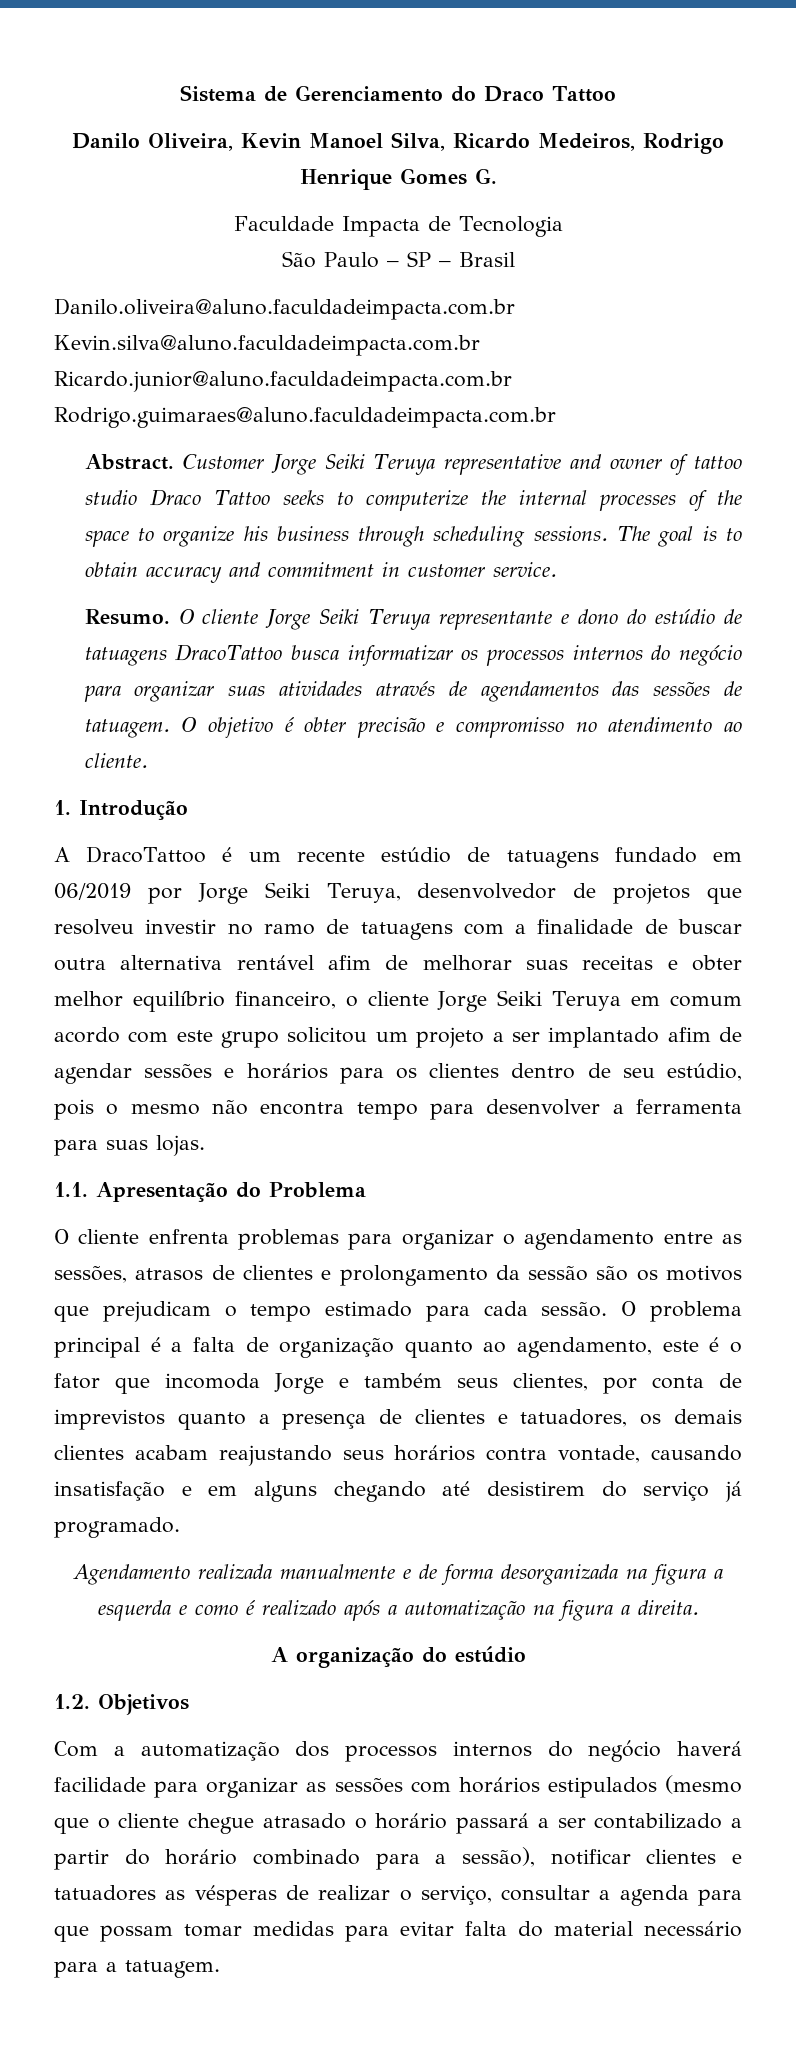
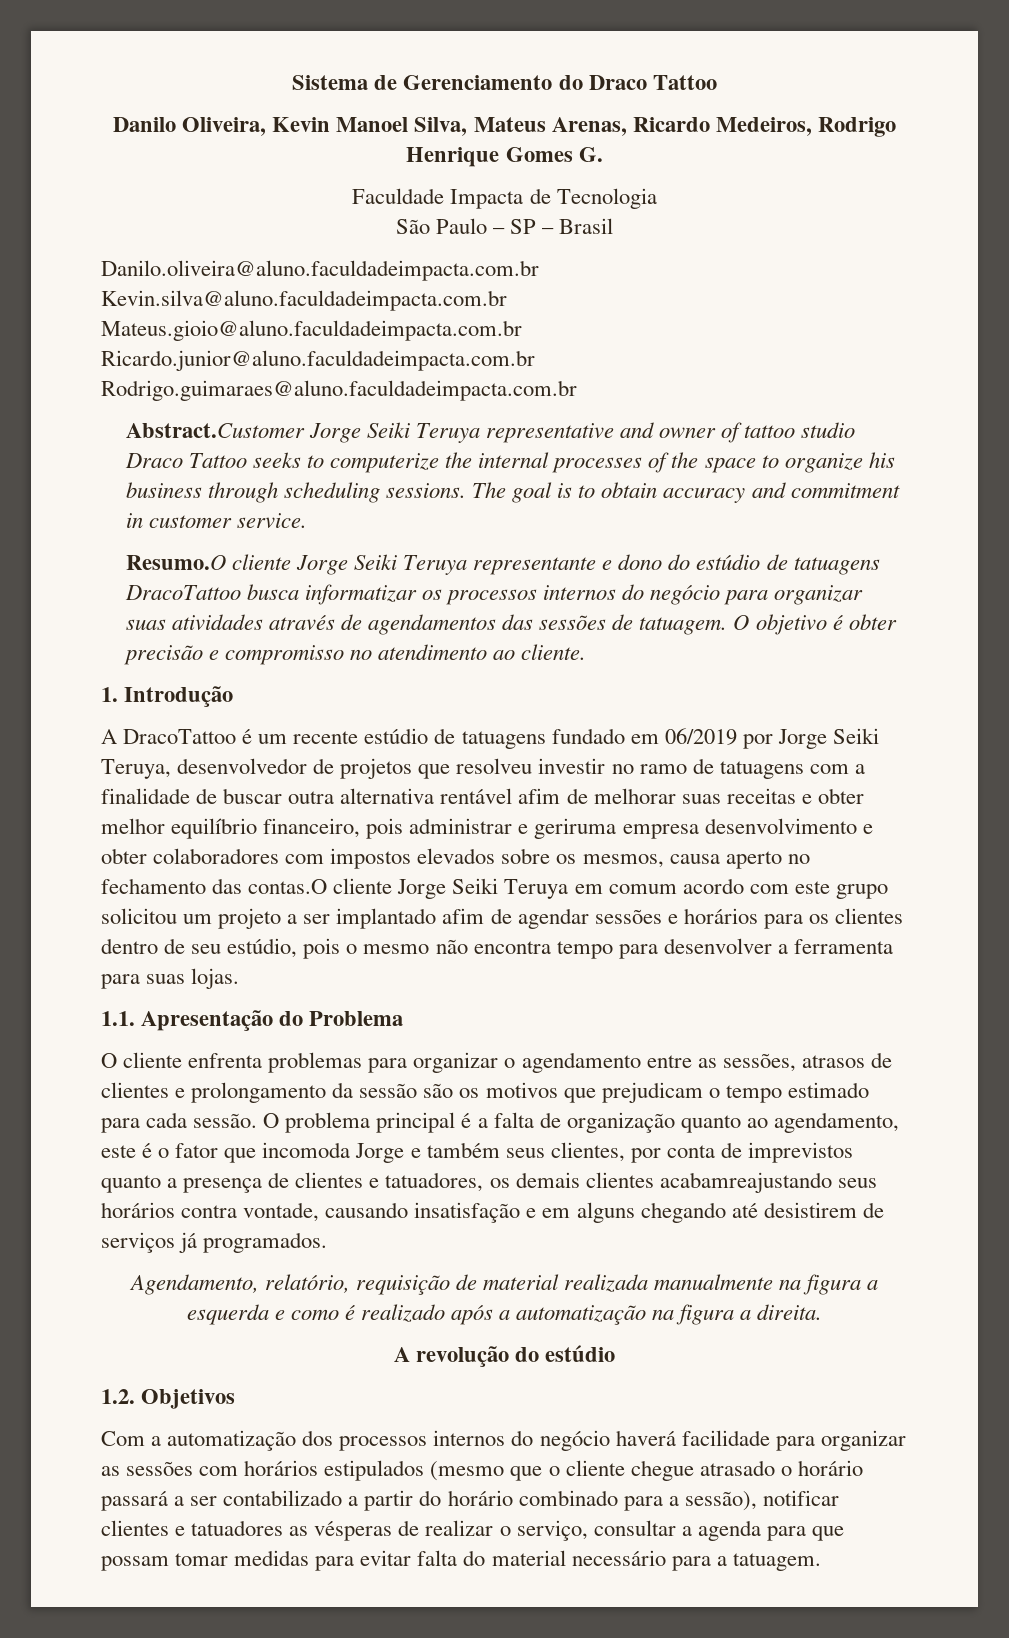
- Danilo Oliveira, Kevin Manoel Silva, Ricardo Medeiros, Rodrigo Henrique Gomes G.
+ Danilo Oliveira, Kevin Manoel Silva, Mateus Arenas, Ricardo Medeiros, Rodrigo Henrique Gomes G.
- Danilo.oliveira@aluno.faculdadeimpacta.com.br Kevin.silva@aluno.faculdadeimpacta.com.br Ricardo.junior@aluno.faculdadeimpacta.com.br Rodrigo.guimaraes@aluno.faculdadeimpacta.com.br
+ Danilo.oliveira@aluno.faculdadeimpacta.com.br Kevin.silva@aluno.faculdadeimpacta.com.br Mateus.gioio@aluno.faculdadeimpacta.com.br Ricardo.junior@aluno.faculdadeimpacta.com.br Rodrigo.guimaraes@aluno.faculdadeimpacta.com.br
- Abstract. Customer Jorge Seiki Teruya representative and owner of tattoo studio Draco Tattoo seeks to computerize the internal processes of the space to organize his business through scheduling sessions.
+ Abstract.Customer Jorge Seiki Teruya representative and owner of tattoo studio Draco Tattoo seeks to computerize the internal processes of the space to organize his business through scheduling sessions.
- Resumo. O cliente Jorge Seiki Teruya representante e dono do estúdio de tatuagens DracoTattoo busca informatizar os processos internos do negócio para organizar suas atividades através de agendamentos das sessões de tatuagem.
+ Resumo.O cliente Jorge Seiki Teruya representante e dono do estúdio de tatuagens DracoTattoo busca informatizar os processos internos do negócio para organizar suas atividades através de agendamentos das sessões de tatuagem.
- A DracoTattoo é um recente estúdio de tatuagens fundado em 06/2019 por Jorge Seiki Teruya, desenvolvedor de projetos que resolveu investir no ramo de tatuagens com a finalidade de buscar outra alternativa rentável afim de melhorar suas receitas e obter melhor equilíbrio financeiro, o cliente Jorge Seiki Teruya em comum acordo com este grupo solicitou um projeto a ser implantado afim de agendar sessões e horários para os clientes dentro de seu estúdio, pois o mesmo não encontra tempo para desenvolver a ferramenta para suas lojas.
+ A DracoTattoo é um recente estúdio de tatuagens fundado em 06/2019 por Jorge Seiki Teruya, desenvolvedor de projetos que resolveu investir no ramo de tatuagens com a finalidade de buscar outra alternativa rentável afim de melhorar suas receitas e obter melhor equilíbrio financeiro, pois administrar e geriruma empresa desenvolvimento e obter colaboradores com impostos elevados sobre os mesmos, causa aperto no fechamento das contas.O cliente Jorge Seiki Teruya em comum acordo com este grupo solicitou um projeto a ser implantado afim de agendar sessões e horários para os clientes dentro de seu estúdio, pois o mesmo não encontra tempo para desenvolver a ferramenta para suas lojas.
- O problema principal é a falta de organização quanto ao agendamento, este é o fator que incomoda Jorge e também seus clientes, por conta de imprevistos quanto a presença de clientes e tatuadores, os demais clientes acabam reajustando seus horários contra vontade, causando insatisfação e em alguns chegando até desistirem do serviço já programado.
- Agendamento realizada manualmente e de forma desorganizada na figura a esquerda e como é realizado após a automatização na figura a direita.
+ O problema principal é a falta de organização quanto ao agendamento, este é o fator que incomoda Jorge e também seus clientes, por conta de imprevistos quanto a presença de clientes e tatuadores, os demais clientes acabamreajustando seus horários contra vontade, causando insatisfação e em alguns chegando até desistirem de serviços já programados.
+ Agendamento, relatório, requisição de material realizada manualmente na figura a esquerda e como é realizado após a automatização na figura a direita.
- A organização do estúdio
+ A revolução do estúdio

